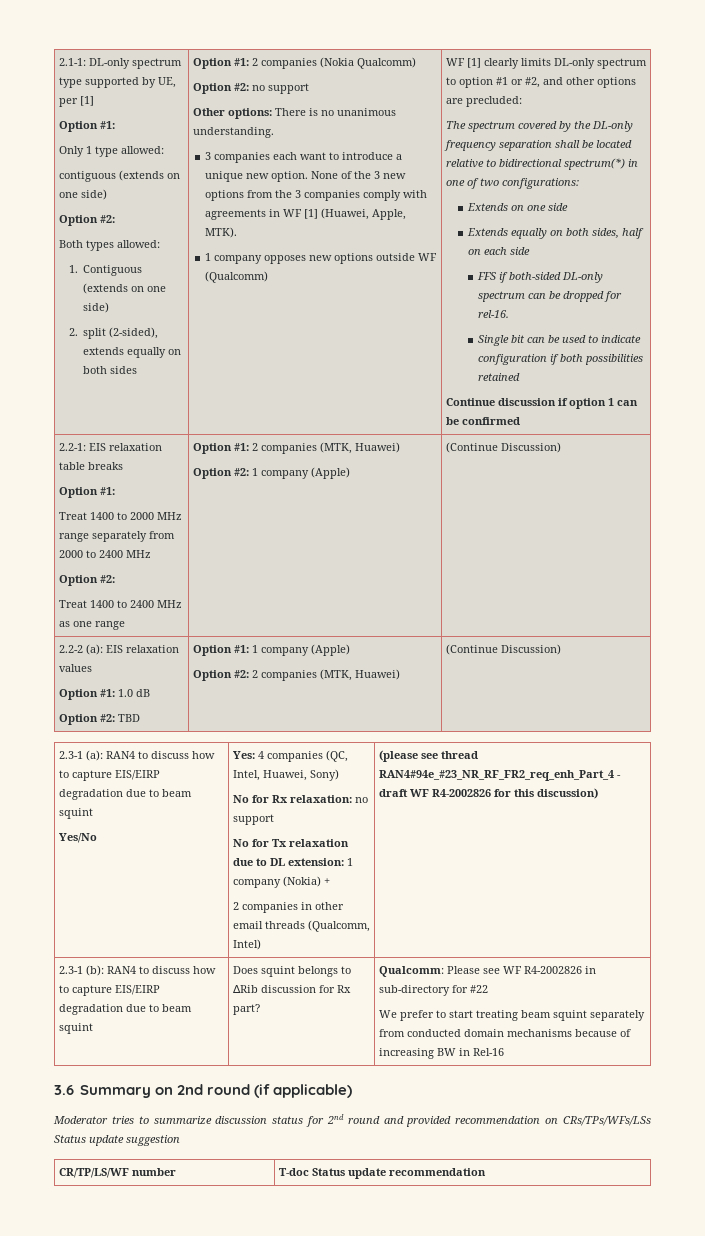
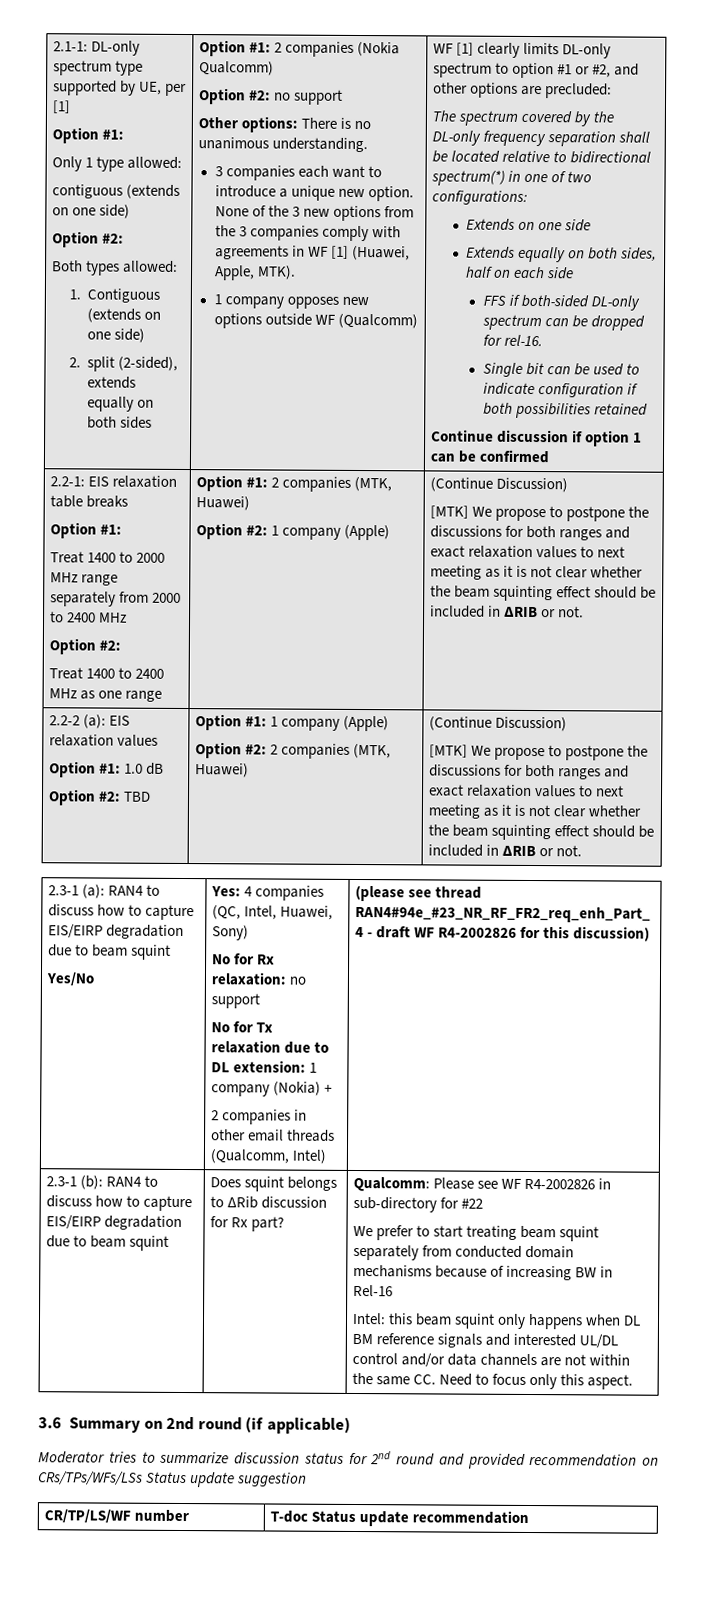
  Option #2: 1 company (Apple) | (Continue Discussion)
+ [MTK] We propose to postpone the discussions for both ranges and exact relaxation values to next meeting as it is not clear whether the beam squinting effect should be included in ΔRIB or not.
  Option #2: 2 companies (MTK, Huawei) | (Continue Discussion)
+ [MTK] We propose to postpone the discussions for both ranges and exact relaxation values to next meeting as it is not clear whether the beam squinting effect should be included in ΔRIB or not.
+ Intel: this beam squint only happens when DL BM reference signals and interested UL/DL control and/or data channels are not within the same CC. Need to focus only this aspect.

